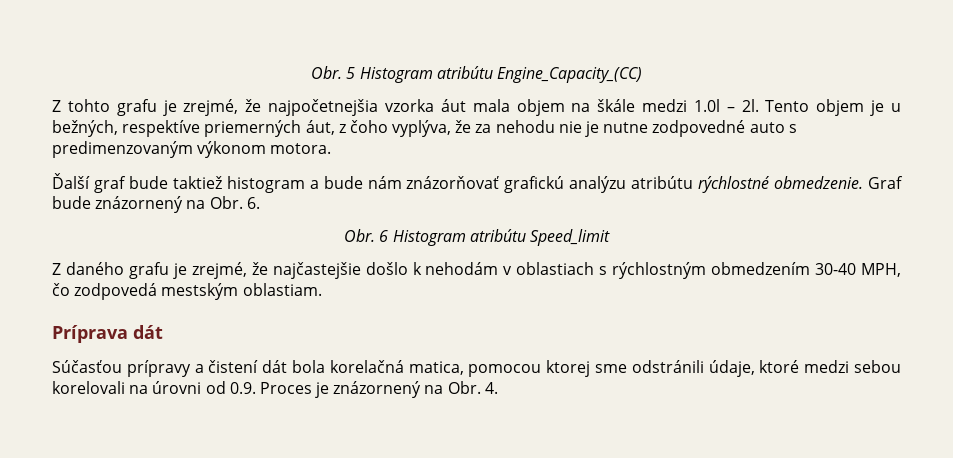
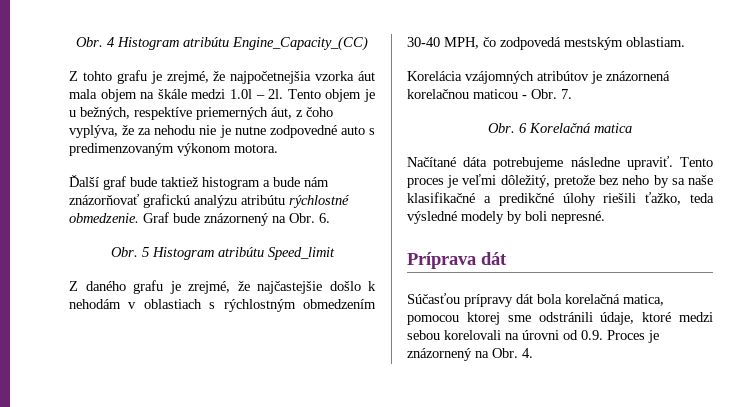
- Obr. 5 Histogram atribútu Engine_Capacity_(CC)
+ Obr. 4 Histogram atribútu Engine_Capacity_(CC)
- Obr. 6 Histogram atribútu Speed_limit
+ Obr. 5 Histogram atribútu Speed_limit
+ Korelácia vzájomných atribútov je znázornená korelačnou maticou - Obr. 7.
+ Obr. 6 Korelačná matica
+ Načítané dáta potrebujeme následne upraviť. Tento proces je veľmi dôležitý, pretože bez neho by sa naše klasifikačné a predikčné úlohy riešili ťažko, teda výsledné modely by boli nepresné.
- Súčasťou prípravy a čistení dát bola korelačná matica, pomocou ktorej sme odstránili údaje, ktoré medzi sebou korelovali na úrovni od 0.9. Proces je znázornený na Obr. 4.
+ Súčasťou prípravy dát bola korelačná matica, pomocou ktorej sme odstránili údaje, ktoré medzi sebou korelovali na úrovni od 0.9. Proces je znázornený na Obr. 4.

